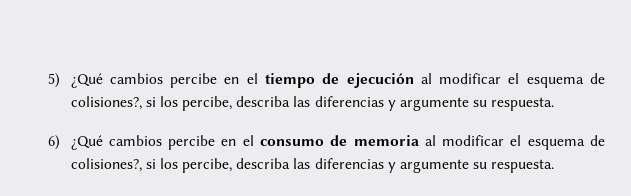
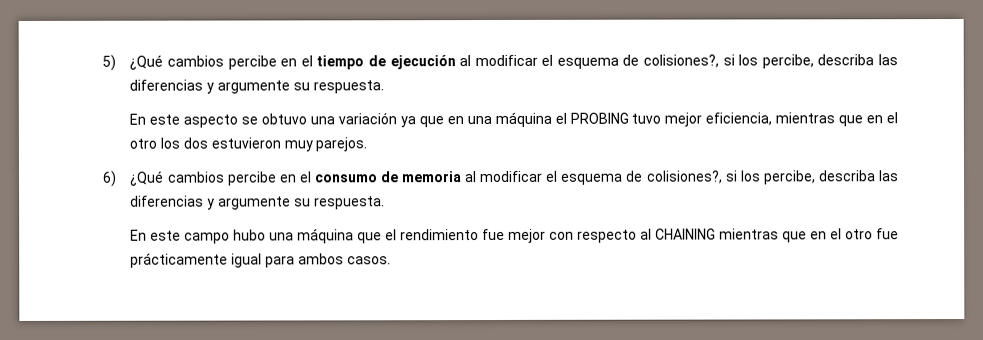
+ En este aspecto se obtuvo una variación ya que en una máquina el PROBING tuvo mejor eficiencia, mientras que en el otro los dos estuvieron muy parejos.
+ En este campo hubo una máquina que el rendimiento fue mejor con respecto al CHAINING mientras que en el otro fue prácticamente igual para ambos casos.

